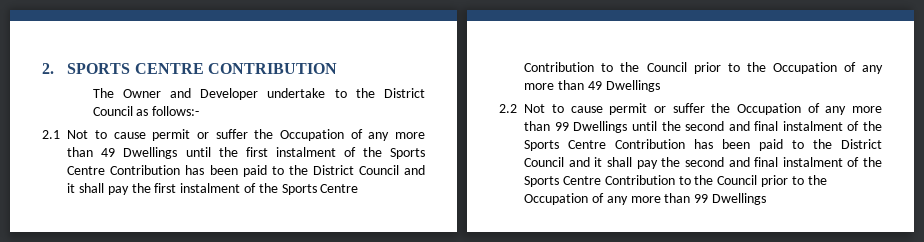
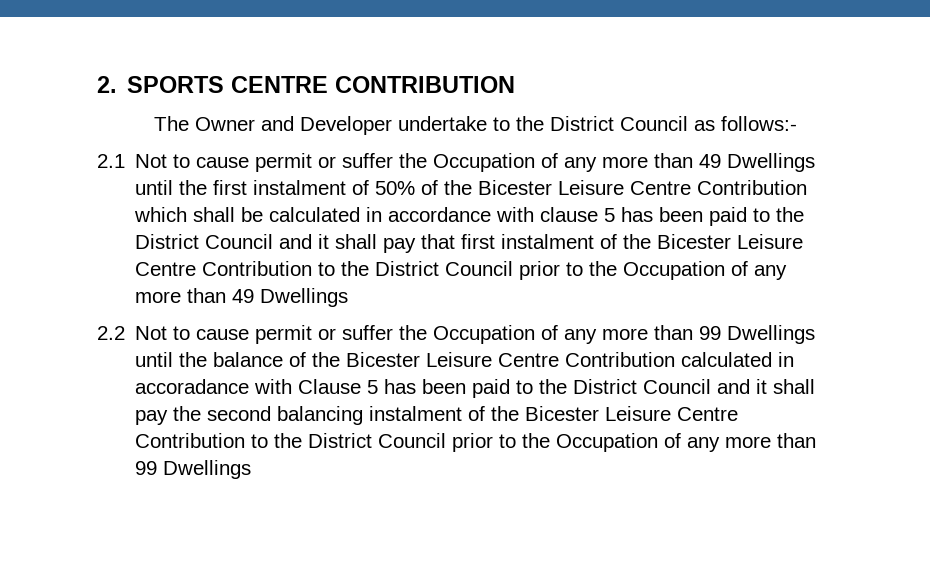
- 2.1 Not to cause permit or suffer the Occupation of any more than 49 Dwellings until the first instalment of the Sports Centre Contribution has been paid to the District Council and it shall pay the first instalment of the Sports Centre Contribution to the Council prior to the Occupation of any more than 49 Dwellings
+ 2.1 Not to cause permit or suffer the Occupation of any more than 49 Dwellings until the first instalment of 50% of the Bicester Leisure Centre Contribution which shall be calculated in accordance with clause 5 has been paid to the District Council and it shall pay that first instalment of the Bicester Leisure Centre Contribution to the District Council prior to the Occupation of any more than 49 Dwellings
- 2.2 Not to cause permit or suffer the Occupation of any more than 99 Dwellings until the second and final instalment of the Sports Centre Contribution has been paid to the District Council and it shall pay the second and final instalment of the Sports Centre Contribution to the Council prior to the Occupation of any more than 99 Dwellings
+ 2.2 Not to cause permit or suffer the Occupation of any more than 99 Dwellings until the balance of the Bicester Leisure Centre Contribution calculated in accoradance with Clause 5 has been paid to the District Council and it shall pay the second balancing instalment of the Bicester Leisure Centre Contribution to the District Council prior to the Occupation of any more than 99 Dwellings

